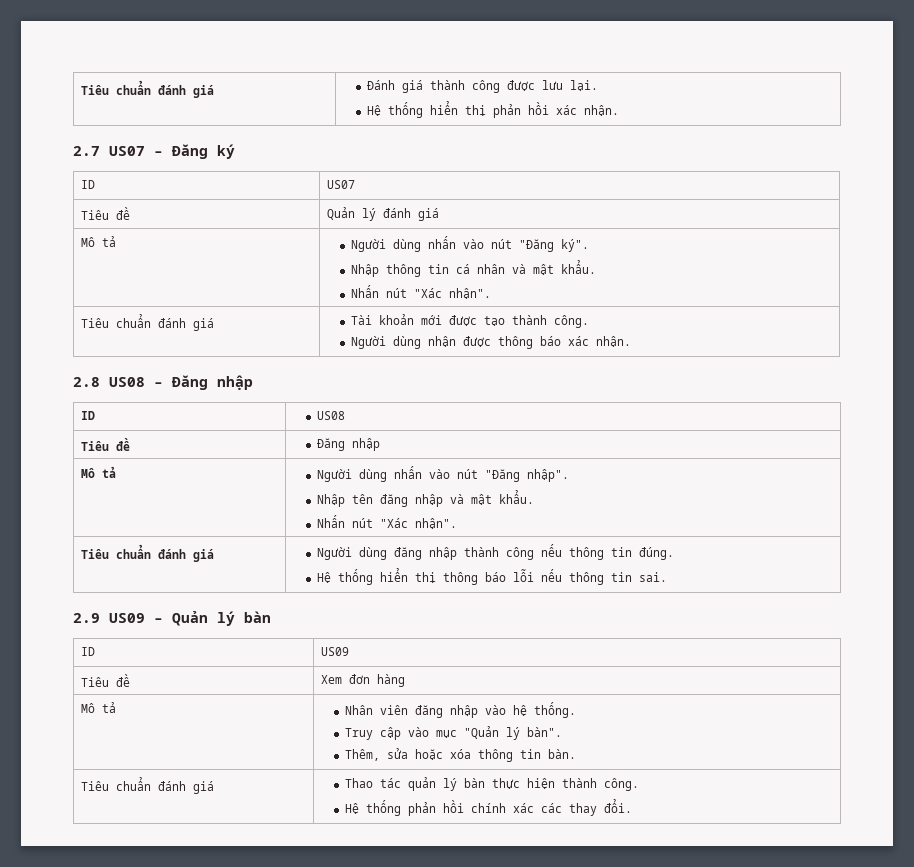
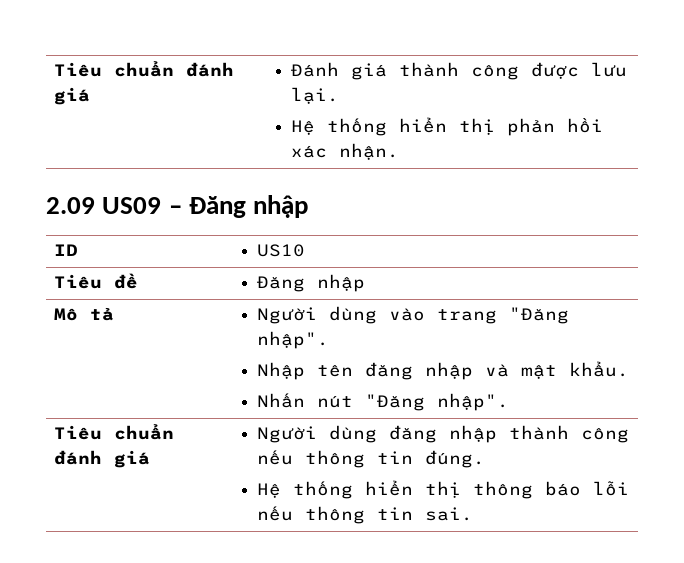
- 2.7 US07 – Đăng ký
- ID | US07
- Tiêu đề | Quản lý đánh giá
- Mô tả | Người dùng nhấn vào nút "Đăng ký".
- Nhập thông tin cá nhân và mật khẩu.
- Nhấn nút "Xác nhận".
- Tiêu chuẩn đánh giá | Tài khoản mới được tạo thành công.
- Người dùng nhận được thông báo xác nhận.
- 2.8 US08 – Đăng nhập
+ 2.09 US09 – Đăng nhập
- ID | US08
+ ID | US10
- Mô tả | Người dùng nhấn vào nút "Đăng nhập".
+ Mô tả | Người dùng vào trang "Đăng nhập".
  Nhập tên đăng nhập và mật khẩu.
- Nhấn nút "Xác nhận".
+ Nhấn nút "Đăng nhập".
- 2.9 US09 – Quản lý bàn
- ID | US09
- Tiêu đề | Xem đơn hàng
- Mô tả | Nhân viên đăng nhập vào hệ thống.
- Truy cập vào mục "Quản lý bàn".
- Thêm, sửa hoặc xóa thông tin bàn.
- Tiêu chuẩn đánh giá | Thao tác quản lý bàn thực hiện thành công.
- Hệ thống phản hồi chính xác các thay đổi.

